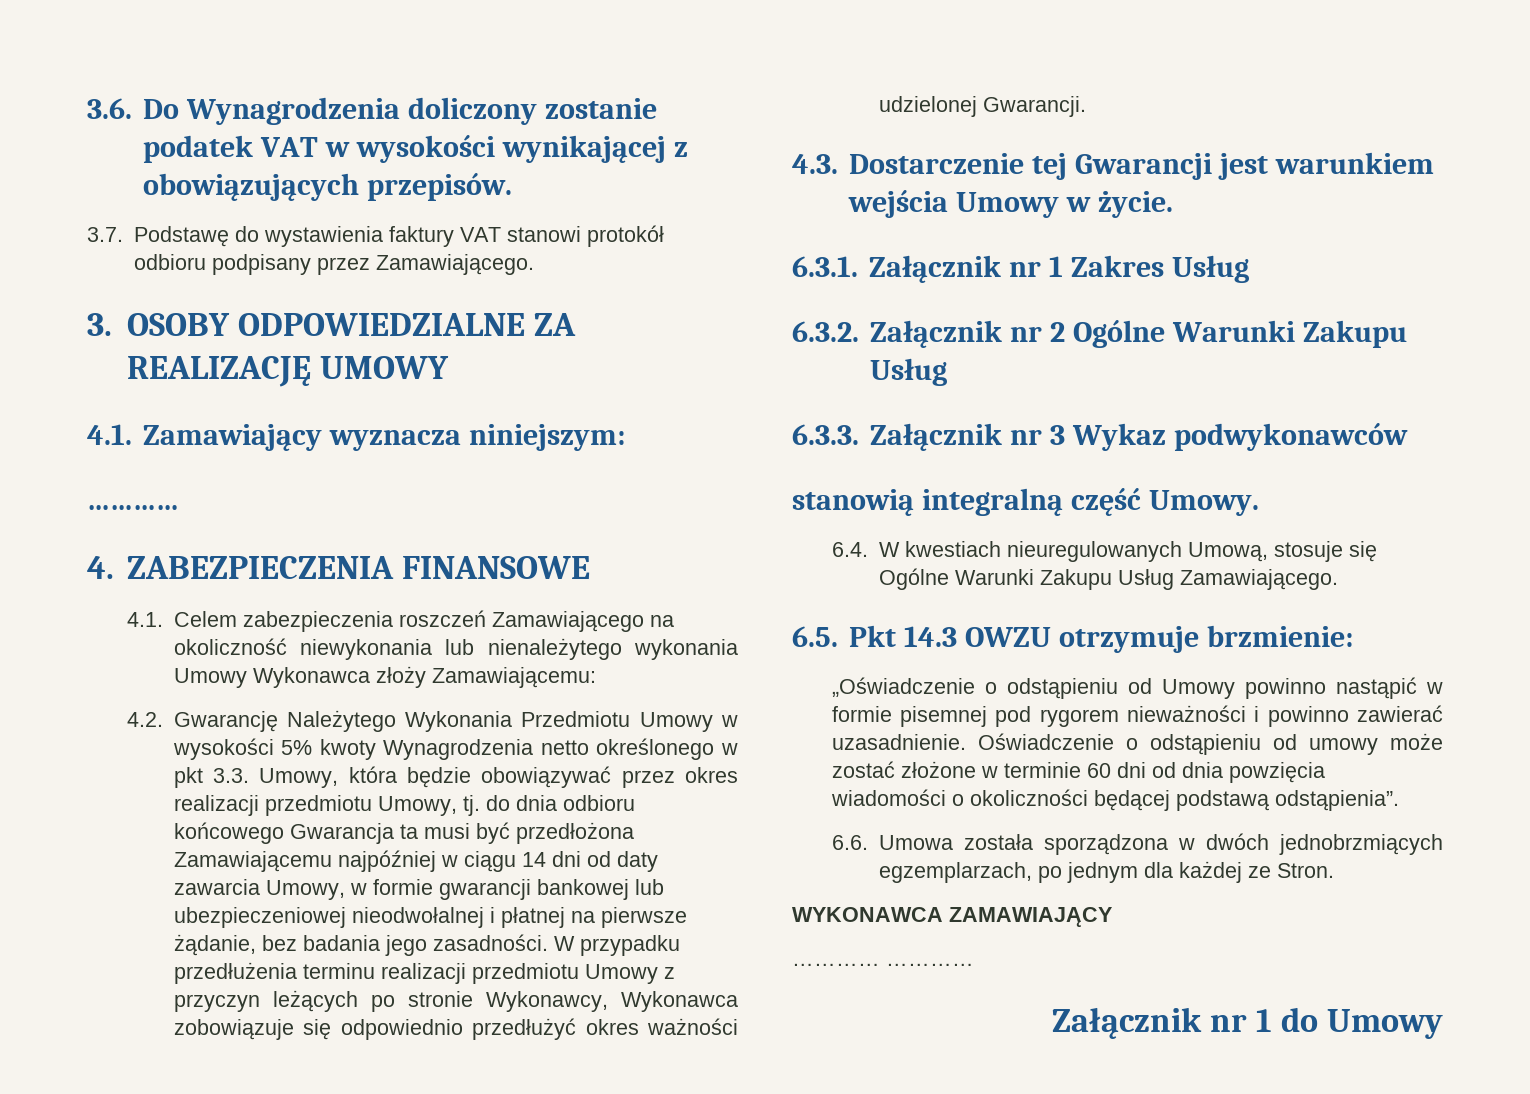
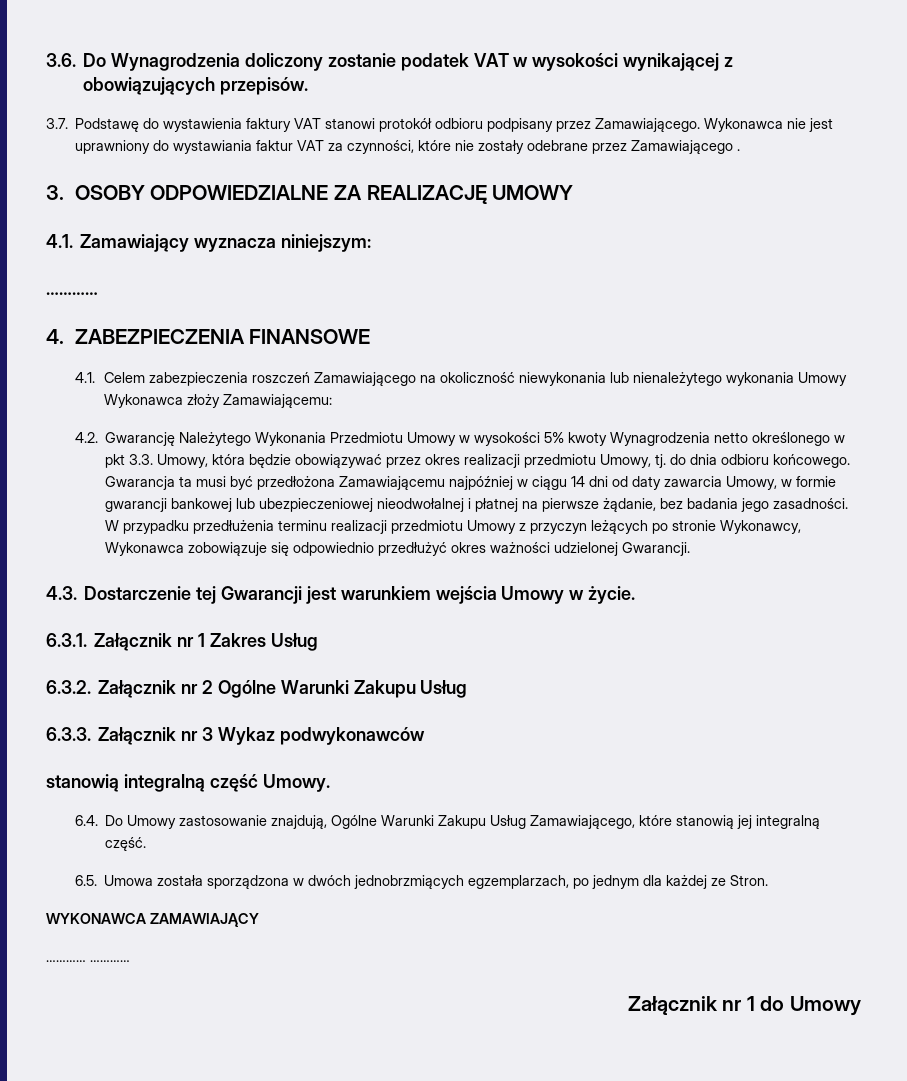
+ Wykonawca nie jest uprawniony do wystawiania faktur VAT za czynności, które nie zostały odebrane przez Zamawiającego .
- 4.2. Gwarancję Należytego Wykonania Przedmiotu Umowy w wysokości 5% kwoty Wynagrodzenia netto określonego w pkt 3.3. Umowy, która będzie obowiązywać przez okres realizacji przedmiotu Umowy, tj. do dnia odbioru końcowego Gwarancja ta musi być przedłożona Zamawiającemu najpóźniej w ciągu 14 dni od daty zawarcia Umowy, w formie gwarancji bankowej lub ubezpieczeniowej nieodwołalnej i płatnej na pierwsze żądanie, bez badania jego zasadności.
+ 4.2. Gwarancję Należytego Wykonania Przedmiotu Umowy w wysokości 5% kwoty Wynagrodzenia netto określonego w pkt 3.3. Umowy, która będzie obowiązywać przez okres realizacji przedmiotu Umowy, tj. do dnia odbioru końcowego. Gwarancja ta musi być przedłożona Zamawiającemu najpóźniej w ciągu 14 dni od daty zawarcia Umowy, w formie gwarancji bankowej lub ubezpieczeniowej nieodwołalnej i płatnej na pierwsze żądanie, bez badania jego zasadności.
- 6.4. W kwestiach nieuregulowanych Umową, stosuje się Ogólne Warunki Zakupu Usług Zamawiającego.
- 6.5. Pkt 14.3 OWZU otrzymuje brzmienie:
- „Oświadczenie o odstąpieniu od Umowy powinno nastąpić w formie pisemnej pod rygorem nieważności i powinno zawierać uzasadnienie. Oświadczenie o odstąpieniu od umowy może zostać złożone w terminie 60 dni od dnia powzięcia wiadomości o okoliczności będącej podstawą odstąpienia”.
- 6.6. Umowa została sporządzona w dwóch jednobrzmiących egzemplarzach, po jednym dla każdej ze Stron.
+ 6.4. Do Umowy zastosowanie znajdują, Ogólne Warunki Zakupu Usług Zamawiającego, które stanowią jej integralną część.
+ 6.5. Umowa została sporządzona w dwóch jednobrzmiących egzemplarzach, po jednym dla każdej ze Stron.

